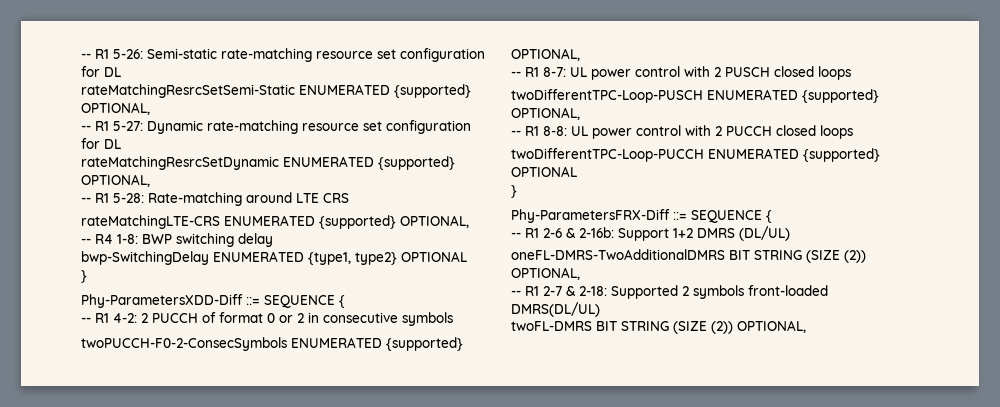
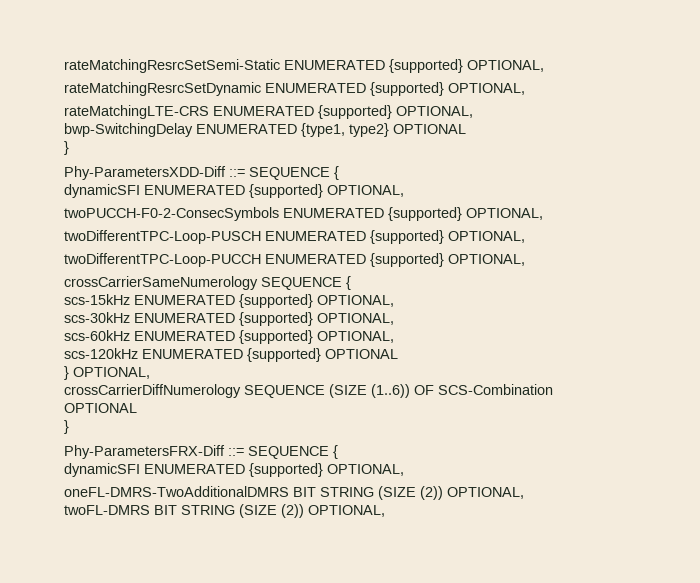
- -- R1 5-26: Semi-static rate-matching resource set configuration for DL
  rateMatchingResrcSetSemi-Static ENUMERATED {supported} OPTIONAL,
- -- R1 5-27: Dynamic rate-matching resource set configuration for DL
  rateMatchingResrcSetDynamic ENUMERATED {supported} OPTIONAL,
- -- R1 5-28: Rate-matching around LTE CRS
  rateMatchingLTE-CRS ENUMERATED {supported} OPTIONAL,
- -- R4 1-8: BWP switching delay
  Phy-ParametersXDD-Diff ::= SEQUENCE {
- -- R1 4-2: 2 PUCCH of format 0 or 2 in consecutive symbols
+ dynamicSFI ENUMERATED {supported} OPTIONAL,
  twoPUCCH-F0-2-ConsecSymbols ENUMERATED {supported} OPTIONAL,
- -- R1 8-7: UL power control with 2 PUSCH closed loops
  twoDifferentTPC-Loop-PUSCH ENUMERATED {supported} OPTIONAL,
- -- R1 8-8: UL power control with 2 PUCCH closed loops
- twoDifferentTPC-Loop-PUCCH ENUMERATED {supported} OPTIONAL
+ twoDifferentTPC-Loop-PUCCH ENUMERATED {supported} OPTIONAL,
+ crossCarrierSameNumerology SEQUENCE {
+ scs-15kHz ENUMERATED {supported} OPTIONAL,
+ scs-30kHz ENUMERATED {supported} OPTIONAL,
+ scs-60kHz ENUMERATED {supported} OPTIONAL,
+ scs-120kHz ENUMERATED {supported} OPTIONAL
+ } OPTIONAL,
+ crossCarrierDiffNumerology SEQUENCE (SIZE (1..6)) OF SCS-Combination OPTIONAL
  Phy-ParametersFRX-Diff ::= SEQUENCE {
- -- R1 2-6 & 2-16b: Support 1+2 DMRS (DL/UL)
+ dynamicSFI ENUMERATED {supported} OPTIONAL,
- -- R1 2-7 & 2-18: Supported 2 symbols front-loaded DMRS(DL/UL)

